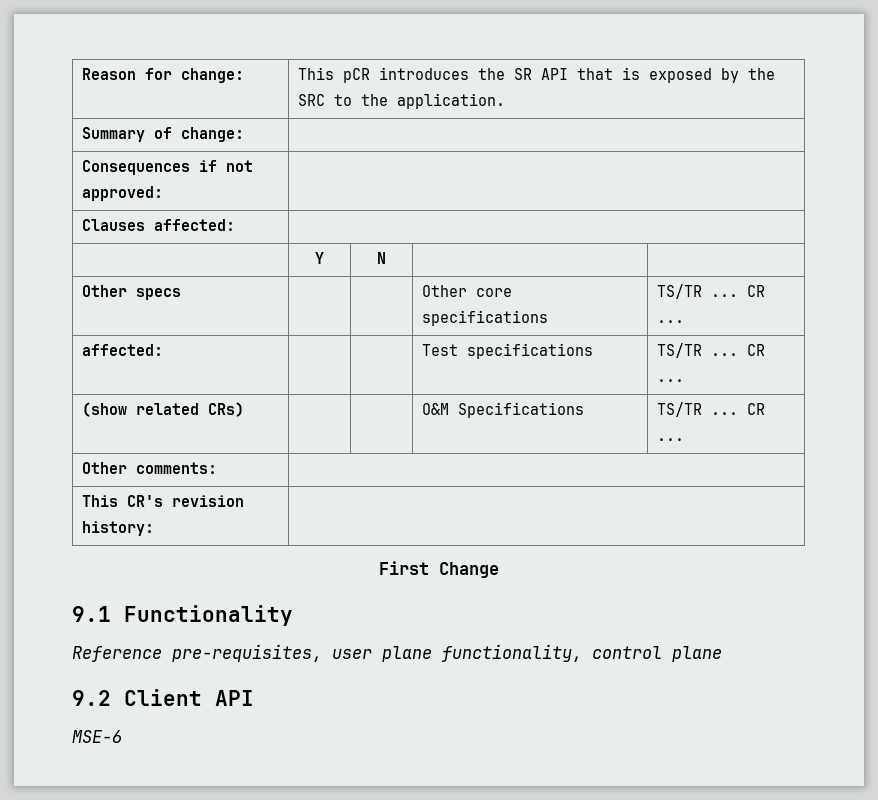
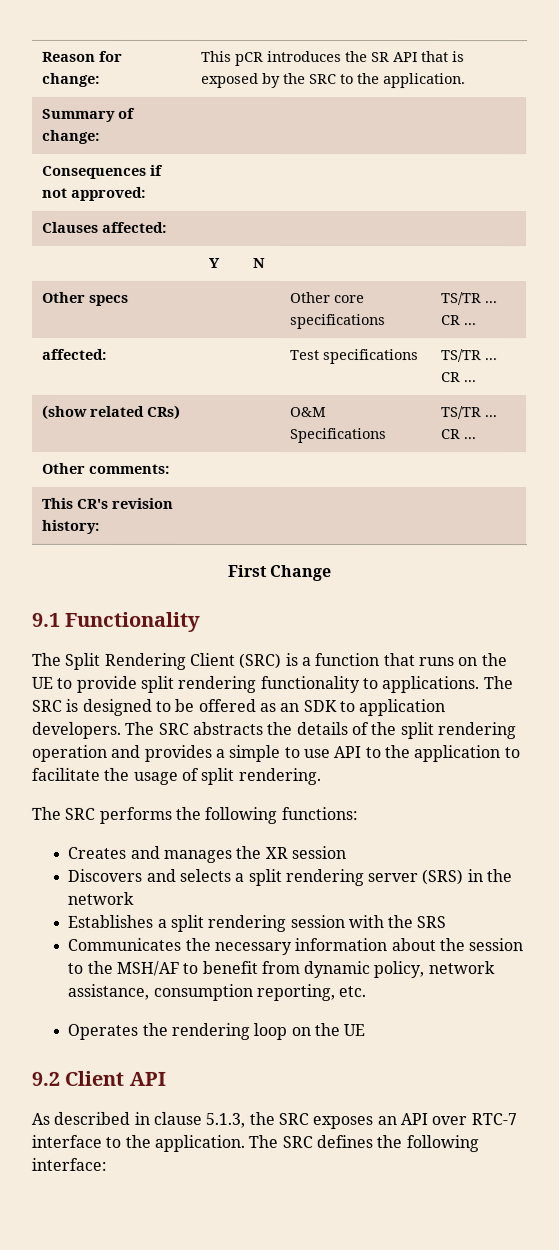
- Reference pre-requisites, user plane functionality, control plane
+ The Split Rendering Client (SRC) is a function that runs on the UE to provide split rendering functionality to applications. The SRC is designed to be offered as an SDK to application developers. The SRC abstracts the details of the split rendering operation and provides a simple to use API to the application to facilitate the usage of split rendering.
+ The SRC performs the following functions:
+ Creates and manages the XR session
+ Discovers and selects a split rendering server (SRS) in the network
+ Establishes a split rendering session with the SRS
+ Communicates the necessary information about the session to the MSH/AF to benefit from dynamic policy, network assistance, consumption reporting, etc.
+ Operates the rendering loop on the UE
  9.2 Client API
- MSE-6
+ As described in clause 5.1.3, the SRC exposes an API over RTC-7 interface to the application. The SRC defines the following interface:

